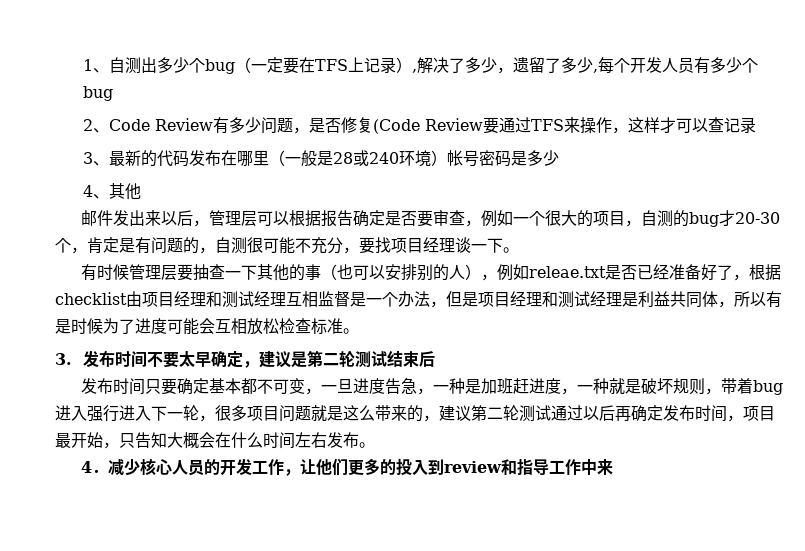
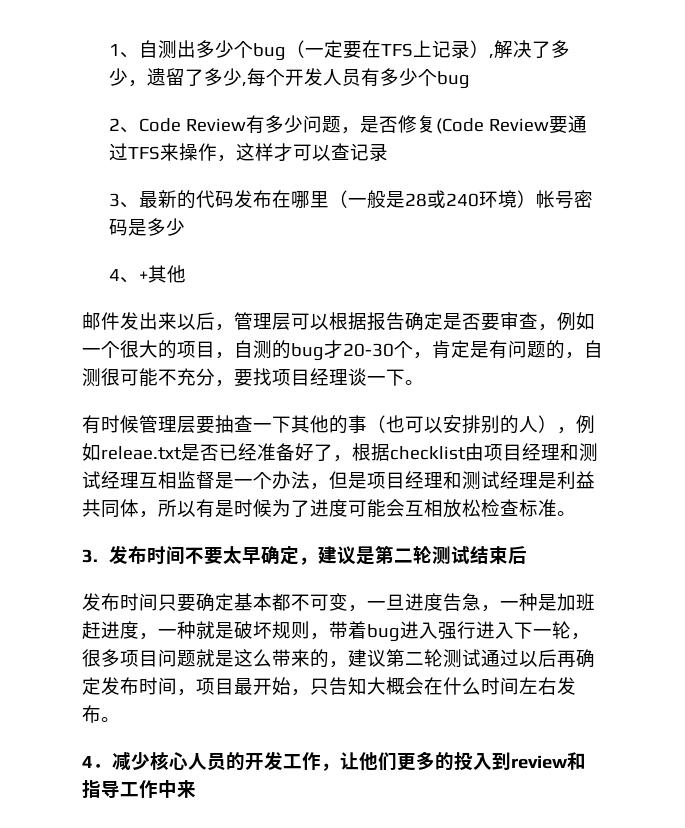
- 4、其他
+ 4、+其他

